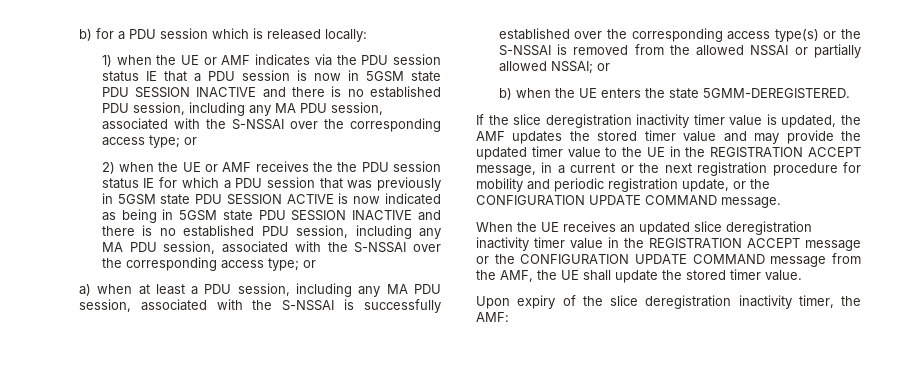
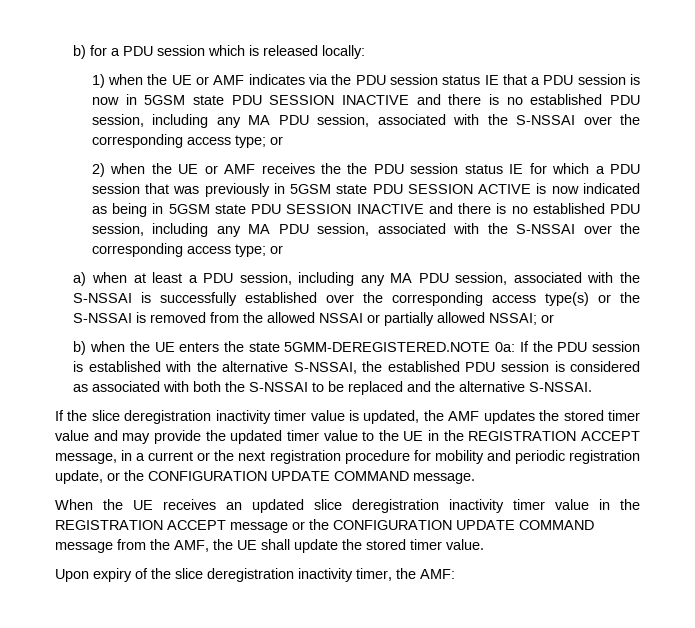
- b) when the UE enters the state 5GMM-DEREGISTERED.
+ b) when the UE enters the state 5GMM-DEREGISTERED.NOTE 0a: If the PDU session is established with the alternative S-NSSAI, the established PDU session is considered as associated with both the S-NSSAI to be replaced and the alternative S-NSSAI.

